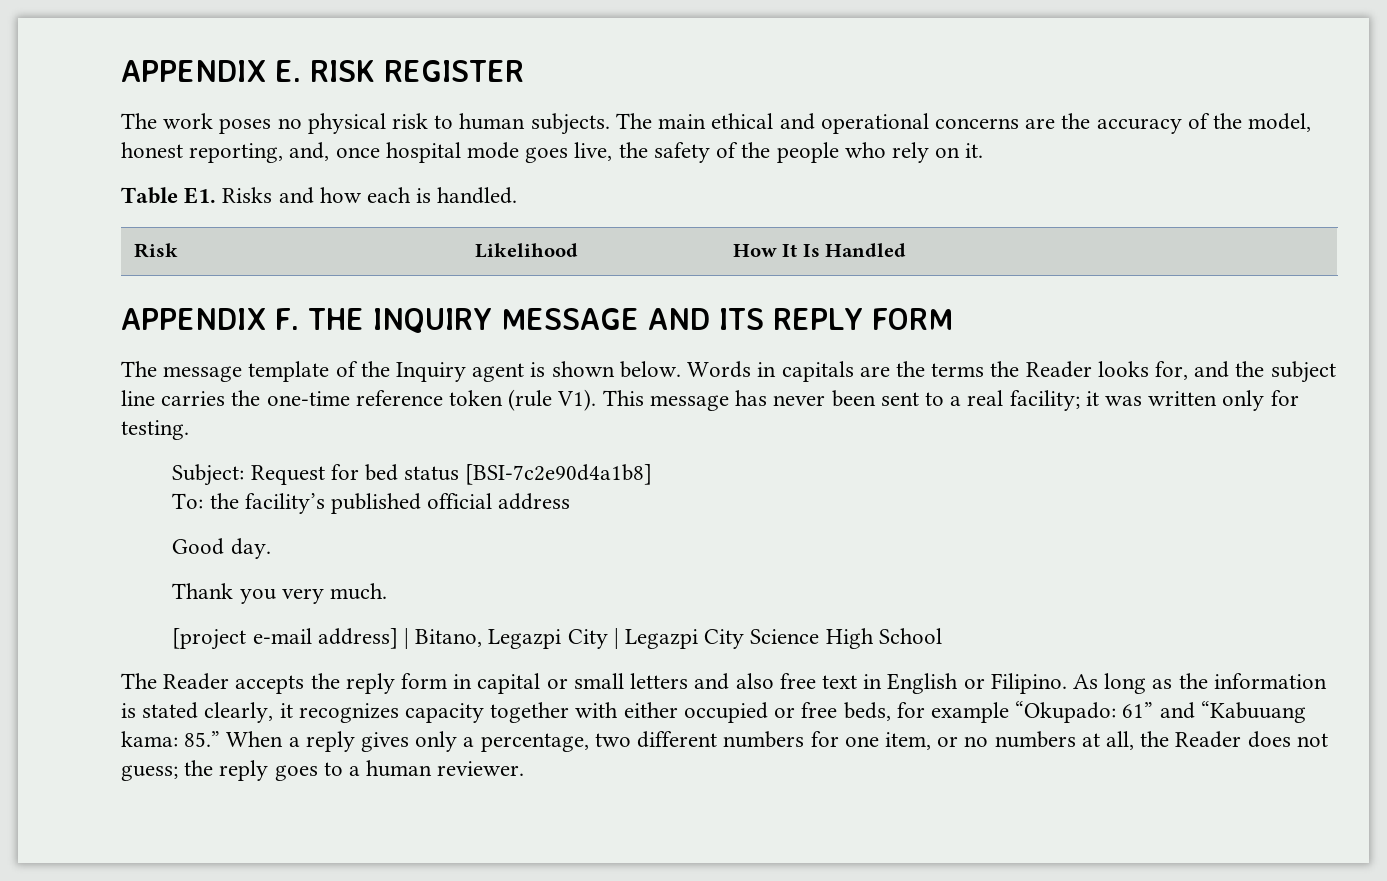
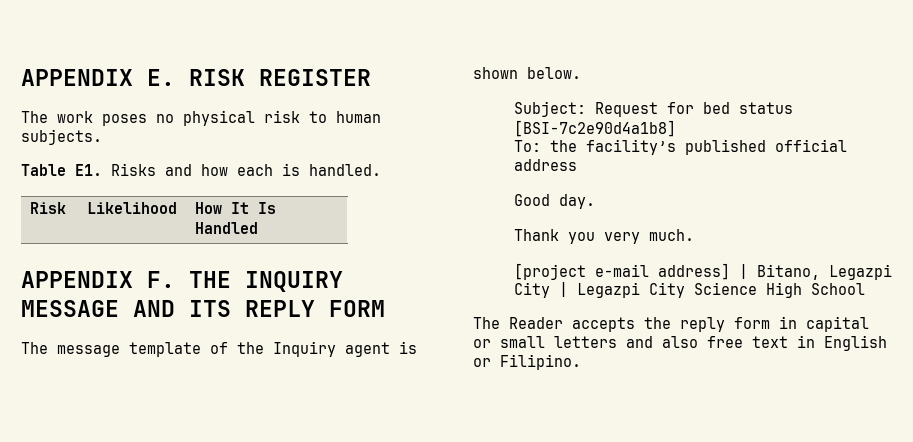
- The main ethical and operational concerns are the accuracy of the model, honest reporting, and, once hospital mode goes live, the safety of the people who rely on it.
- Words in capitals are the terms the Reader looks for, and the subject line carries the one-time reference token (rule V1). This message has never been sent to a real facility; it was written only for testing.
- As long as the information is stated clearly, it recognizes capacity together with either occupied or free beds, for example “Okupado: 61” and “Kabuuang kama: 85.” When a reply gives only a percentage, two different numbers for one item, or no numbers at all, the Reader does not guess; the reply goes to a human reviewer.

